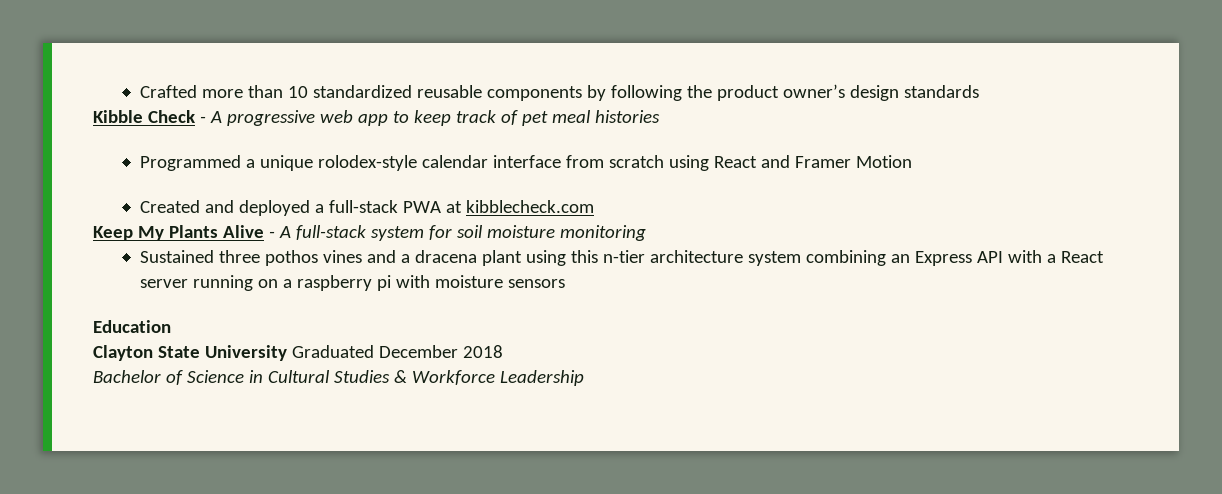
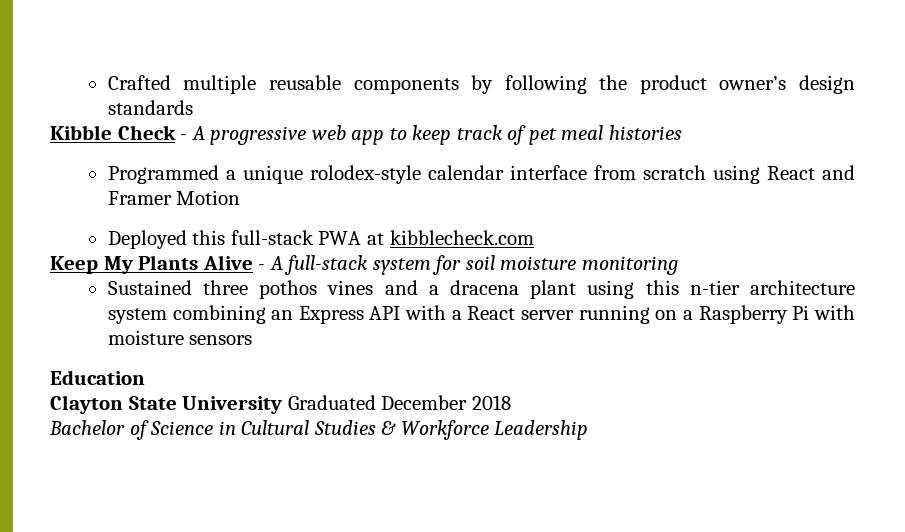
- Crafted more than 10 standardized reusable components by following the product owner’s design standards
+ Crafted multiple reusable components by following the product owner’s design standards
- Created and deployed a full-stack PWA at kibblecheck.com
+ Deployed this full-stack PWA at kibblecheck.com
- Sustained three pothos vines and a dracena plant using this n-tier architecture system combining an Express API with a React server running on a raspberry pi with moisture sensors
+ Sustained three pothos vines and a dracena plant using this n-tier architecture system combining an Express API with a React server running on a Raspberry Pi with moisture sensors

